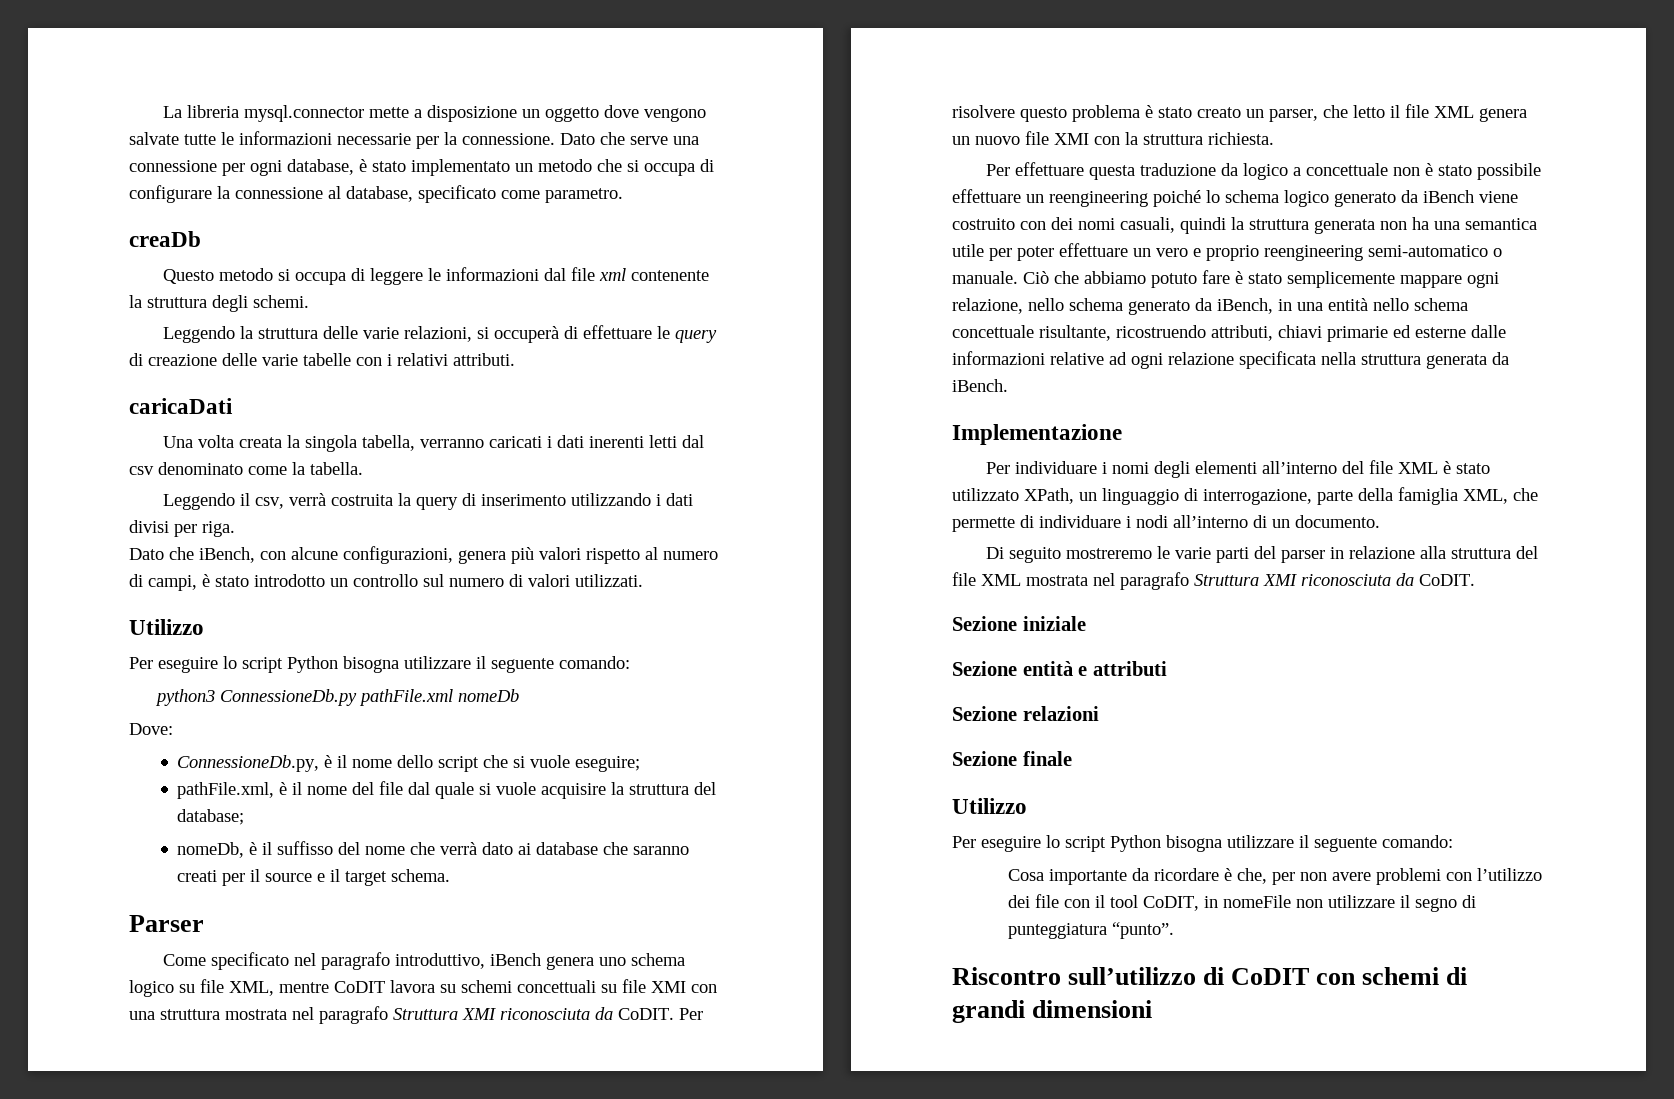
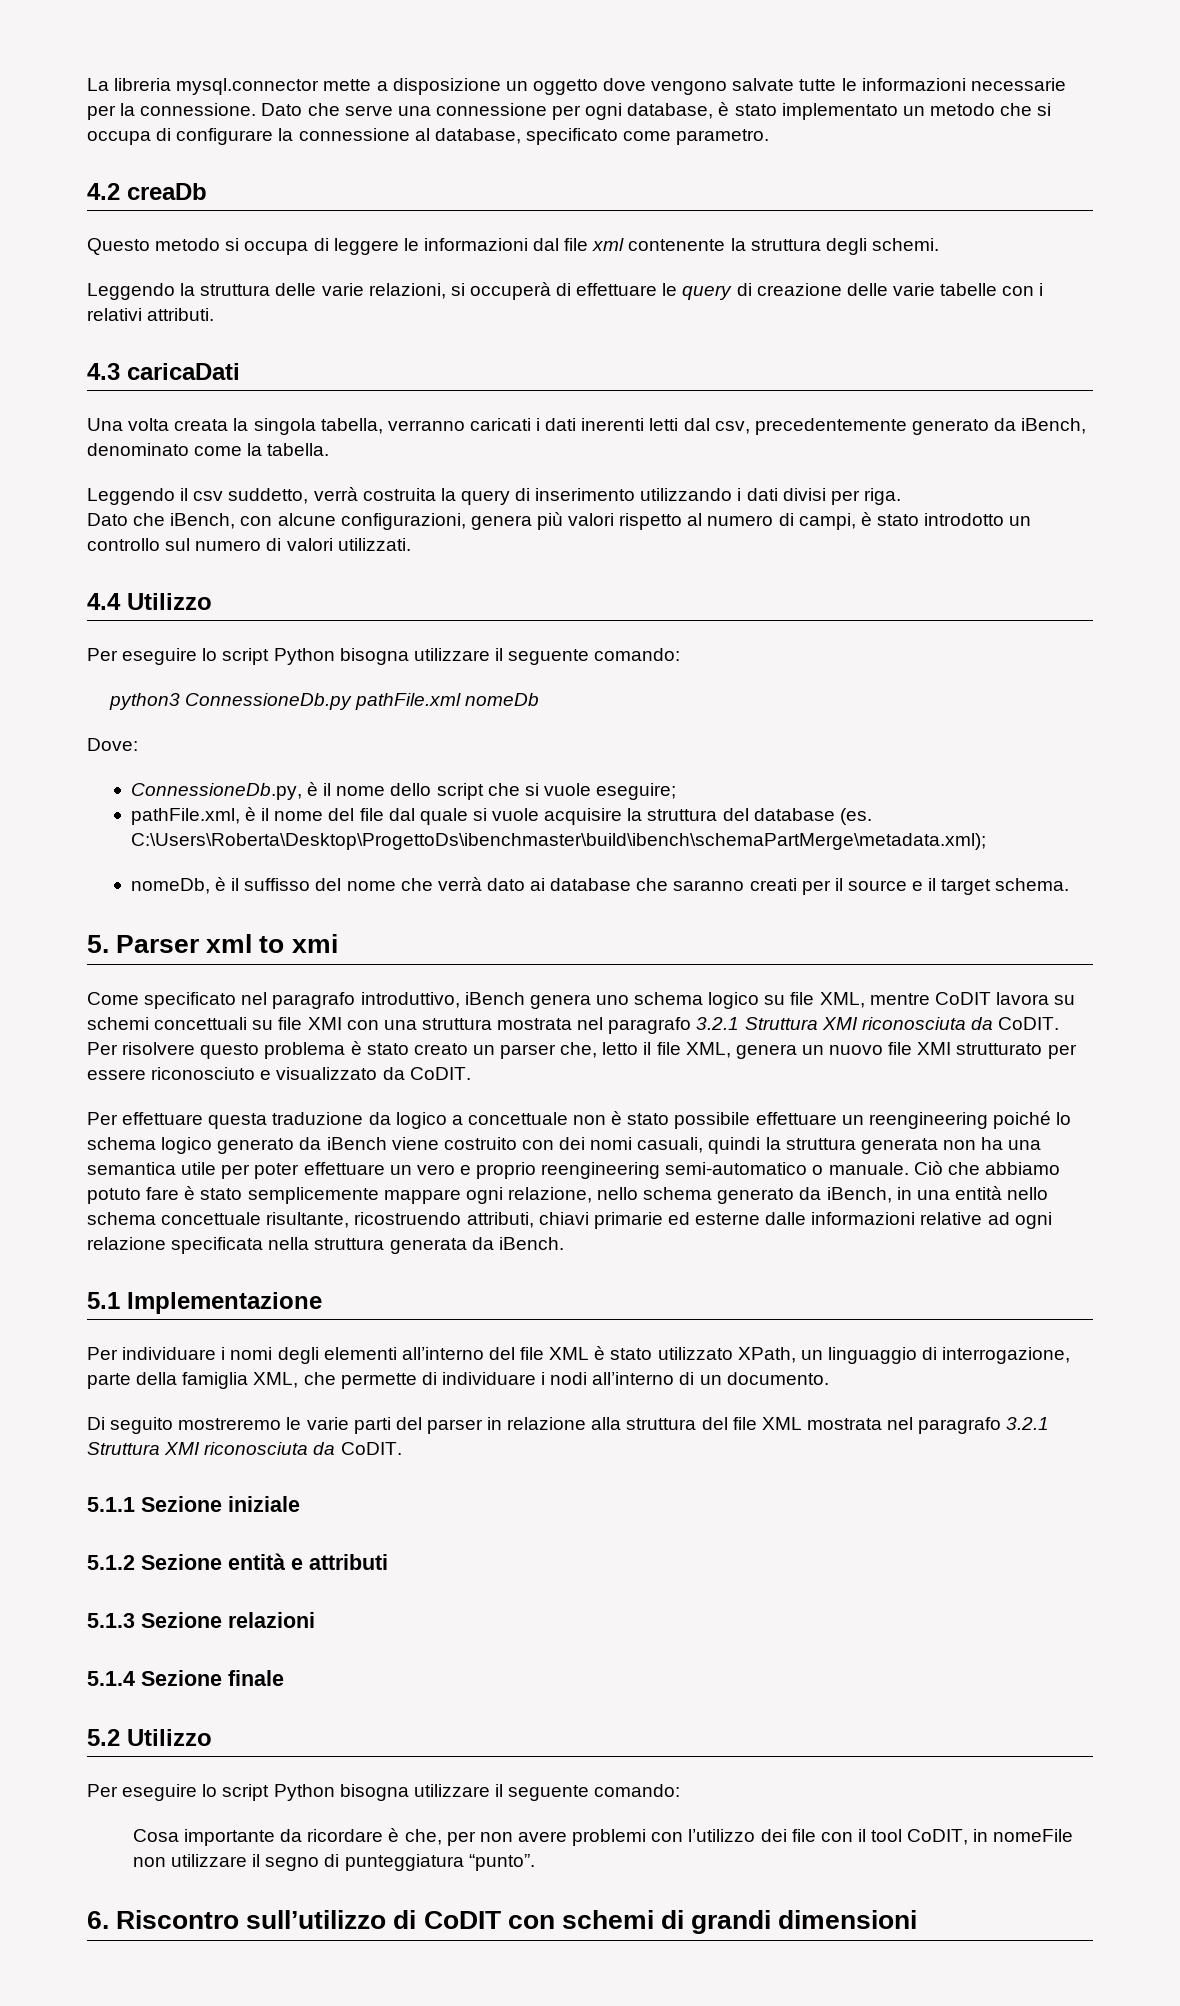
- creaDb
+ 4.2 creaDb
- caricaDati
+ 4.3 caricaDati
- Una volta creata la singola tabella, verranno caricati i dati inerenti letti dal csv denominato come la tabella.
+ Una volta creata la singola tabella, verranno caricati i dati inerenti letti dal csv, precedentemente generato da iBench, denominato come la tabella.
- Leggendo il csv, verrà costruita la query di inserimento utilizzando i dati divisi per riga.
+ Leggendo il csv suddetto, verrà costruita la query di inserimento utilizzando i dati divisi per riga.
  Dato che iBench, con alcune configurazioni, genera più valori rispetto al numero di campi, è stato introdotto un controllo sul numero di valori utilizzati.
- Utilizzo
+ 4.4 Utilizzo
- pathFile.xml, è il nome del file dal quale si vuole acquisire la struttura del database;
+ pathFile.xml, è il nome del file dal quale si vuole acquisire la struttura del database (es. C:\Users\Roberta\Desktop\ProgettoDs\ibenchmaster\build\ibench\schemaPartMerge\metadata.xml);
- Parser
+ 5. Parser xml to xmi
- Come specificato nel paragrafo introduttivo, iBench genera uno schema logico su file XML, mentre CoDIT lavora su schemi concettuali su file XMI con una struttura mostrata nel paragrafo Struttura XMI riconosciuta da CoDIT.
+ Come specificato nel paragrafo introduttivo, iBench genera uno schema logico su file XML, mentre CoDIT lavora su schemi concettuali su file XMI con una struttura mostrata nel paragrafo 3.2.1 Struttura XMI riconosciuta da CoDIT.
- Per risolvere questo problema è stato creato un parser, che letto il file XML genera un nuovo file XMI con la struttura richiesta.
+ Per risolvere questo problema è stato creato un parser che, letto il file XML, genera un nuovo file XMI strutturato per essere riconosciuto e visualizzato da CoDIT.
- Implementazione
+ 5.1 Implementazione
- Di seguito mostreremo le varie parti del parser in relazione alla struttura del file XML mostrata nel paragrafo Struttura XMI riconosciuta da CoDIT.
+ Di seguito mostreremo le varie parti del parser in relazione alla struttura del file XML mostrata nel paragrafo 3.2.1 Struttura XMI riconosciuta da CoDIT.
- Sezione iniziale
+ 5.1.1 Sezione iniziale
- Sezione entità e attributi
+ 5.1.2 Sezione entità e attributi
- Sezione relazioni
+ 5.1.3 Sezione relazioni
- Sezione finale
- Utilizzo
+ 5.1.4 Sezione finale
+ 5.2 Utilizzo
- Riscontro sull’utilizzo di CoDIT con schemi di grandi dimensioni
+ 6. Riscontro sull’utilizzo di CoDIT con schemi di grandi dimensioni

